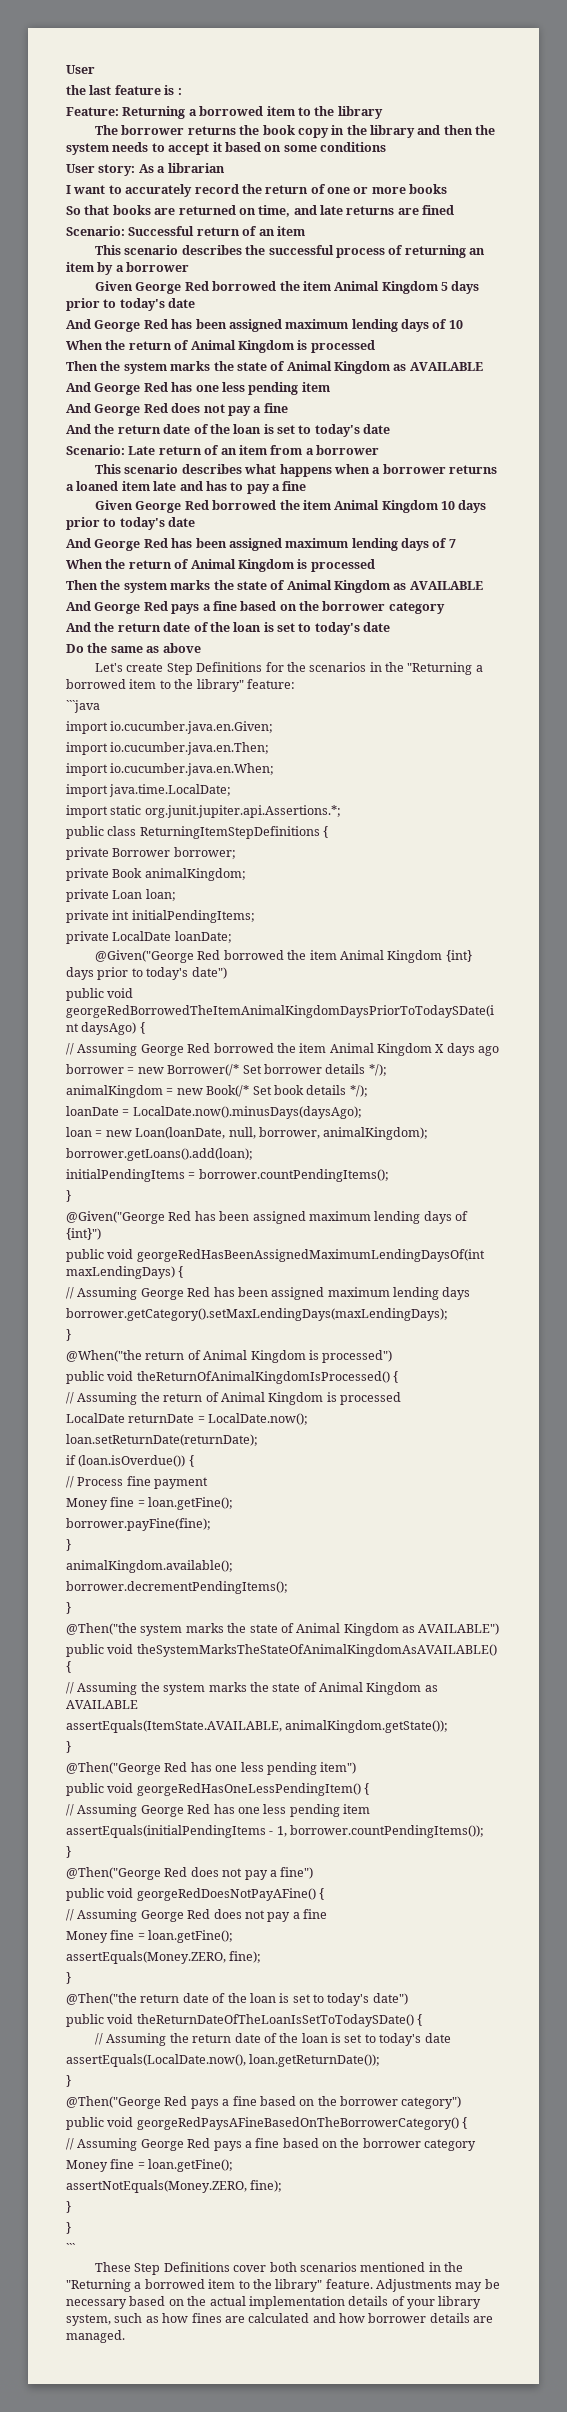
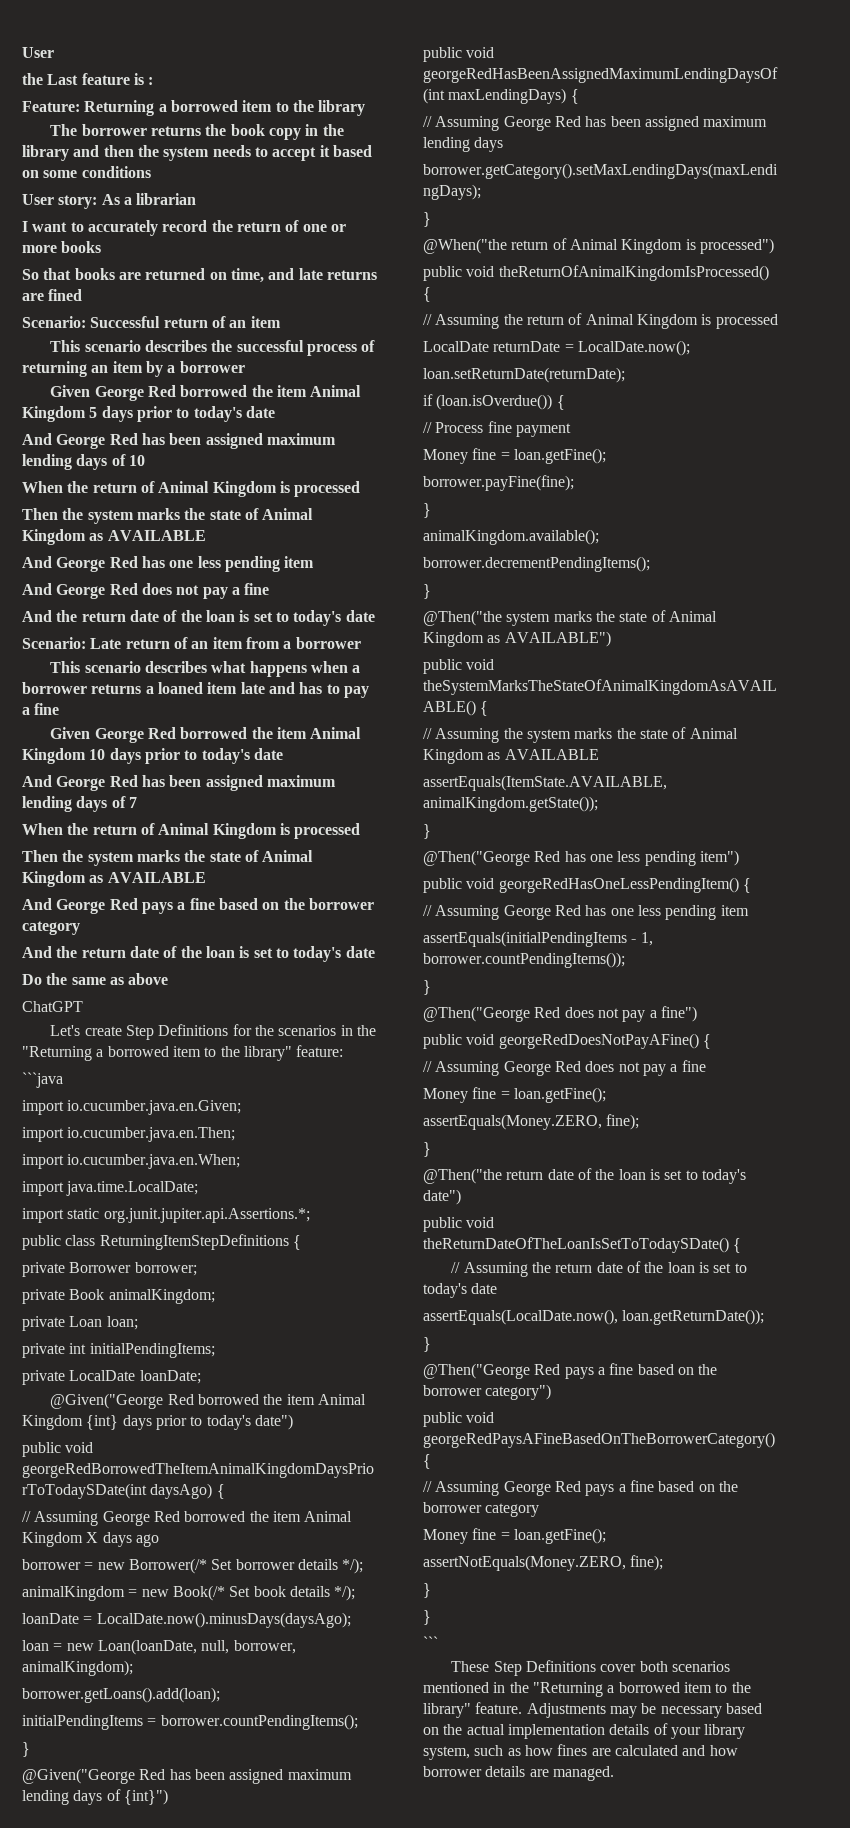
- the last feature is :
+ the Last feature is :
+ ChatGPT

